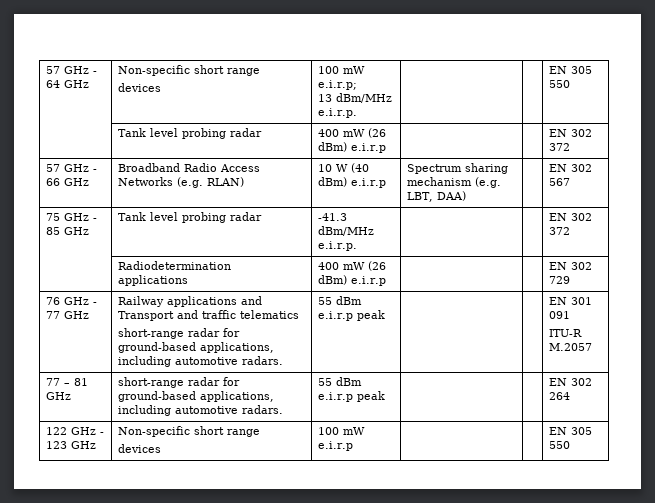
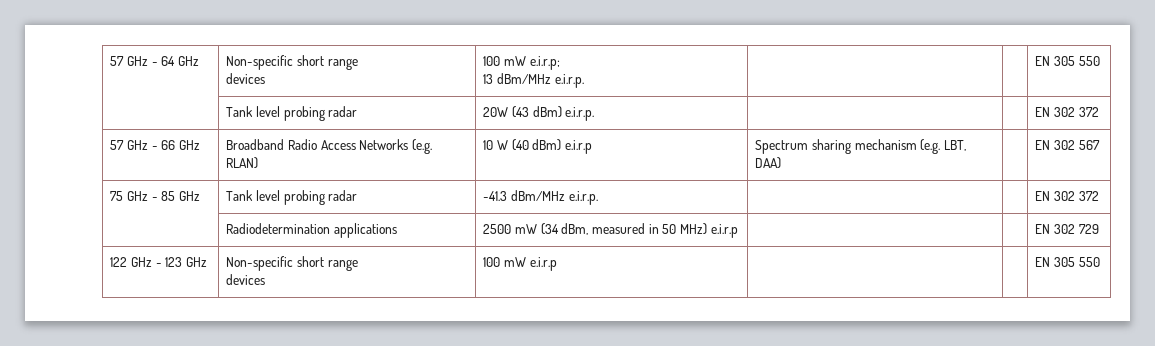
- | Tank level probing radar | 400 mW (26 dBm) e.i.r.p | | | EN 302 372
+ | Tank level probing radar | 20W (43 dBm) e.i.r.p. | | | EN 302 372
- | Radiodetermination applications | 400 mW (26 dBm) e.i.r.p | | | EN 302 729
- 76 GHz - 77 GHz | Railway applications and Transport and traffic telematics
- short-range radar for ground-based applications, including automotive radars. | 55 dBm e.i.r.p peak | | | EN 301 091
- ITU-R M.2057
- 77 – 81 GHz | short-range radar for ground-based applications, including automotive radars. | 55 dBm e.i.r.p peak | | | EN 302 264
+ | Radiodetermination applications | 2500 mW (34 dBm, measured in 50 MHz) e.i.r.p | | | EN 302 729

